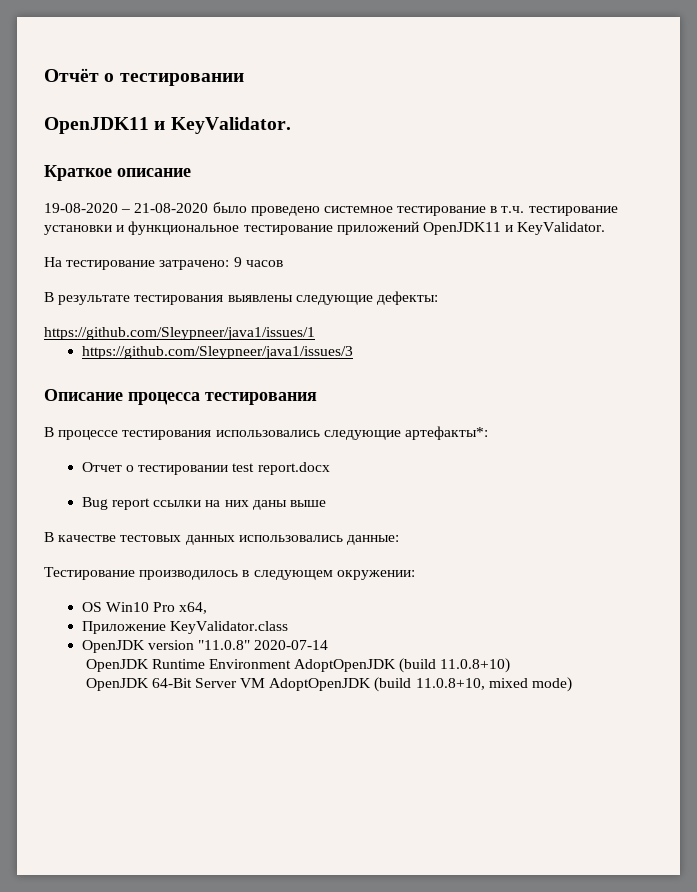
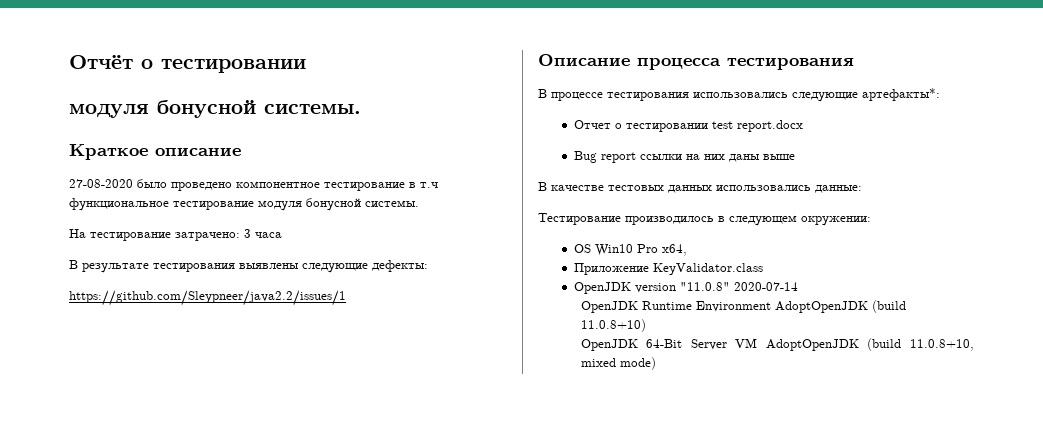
  Отчёт о тестировании
- OpenJDK11 и KeyValidator.
+ модуля бонусной системы.
- 19-08-2020 – 21-08-2020 было проведено системное тестирование в т.ч. тестирование установки и функциональное тестирование приложений OpenJDK11 и KeyValidator.
+ 27-08-2020 было проведено компонентное тестирование в т.ч функциональное тестирование модуля бонусной системы.
- На тестирование затрачено: 9 часов
+ На тестирование затрачено: 3 часа
- https://github.com/Sleypneer/java1/issues/1
- https://github.com/Sleypneer/java1/issues/3
+ https://github.com/Sleypneer/java2.2/issues/1

